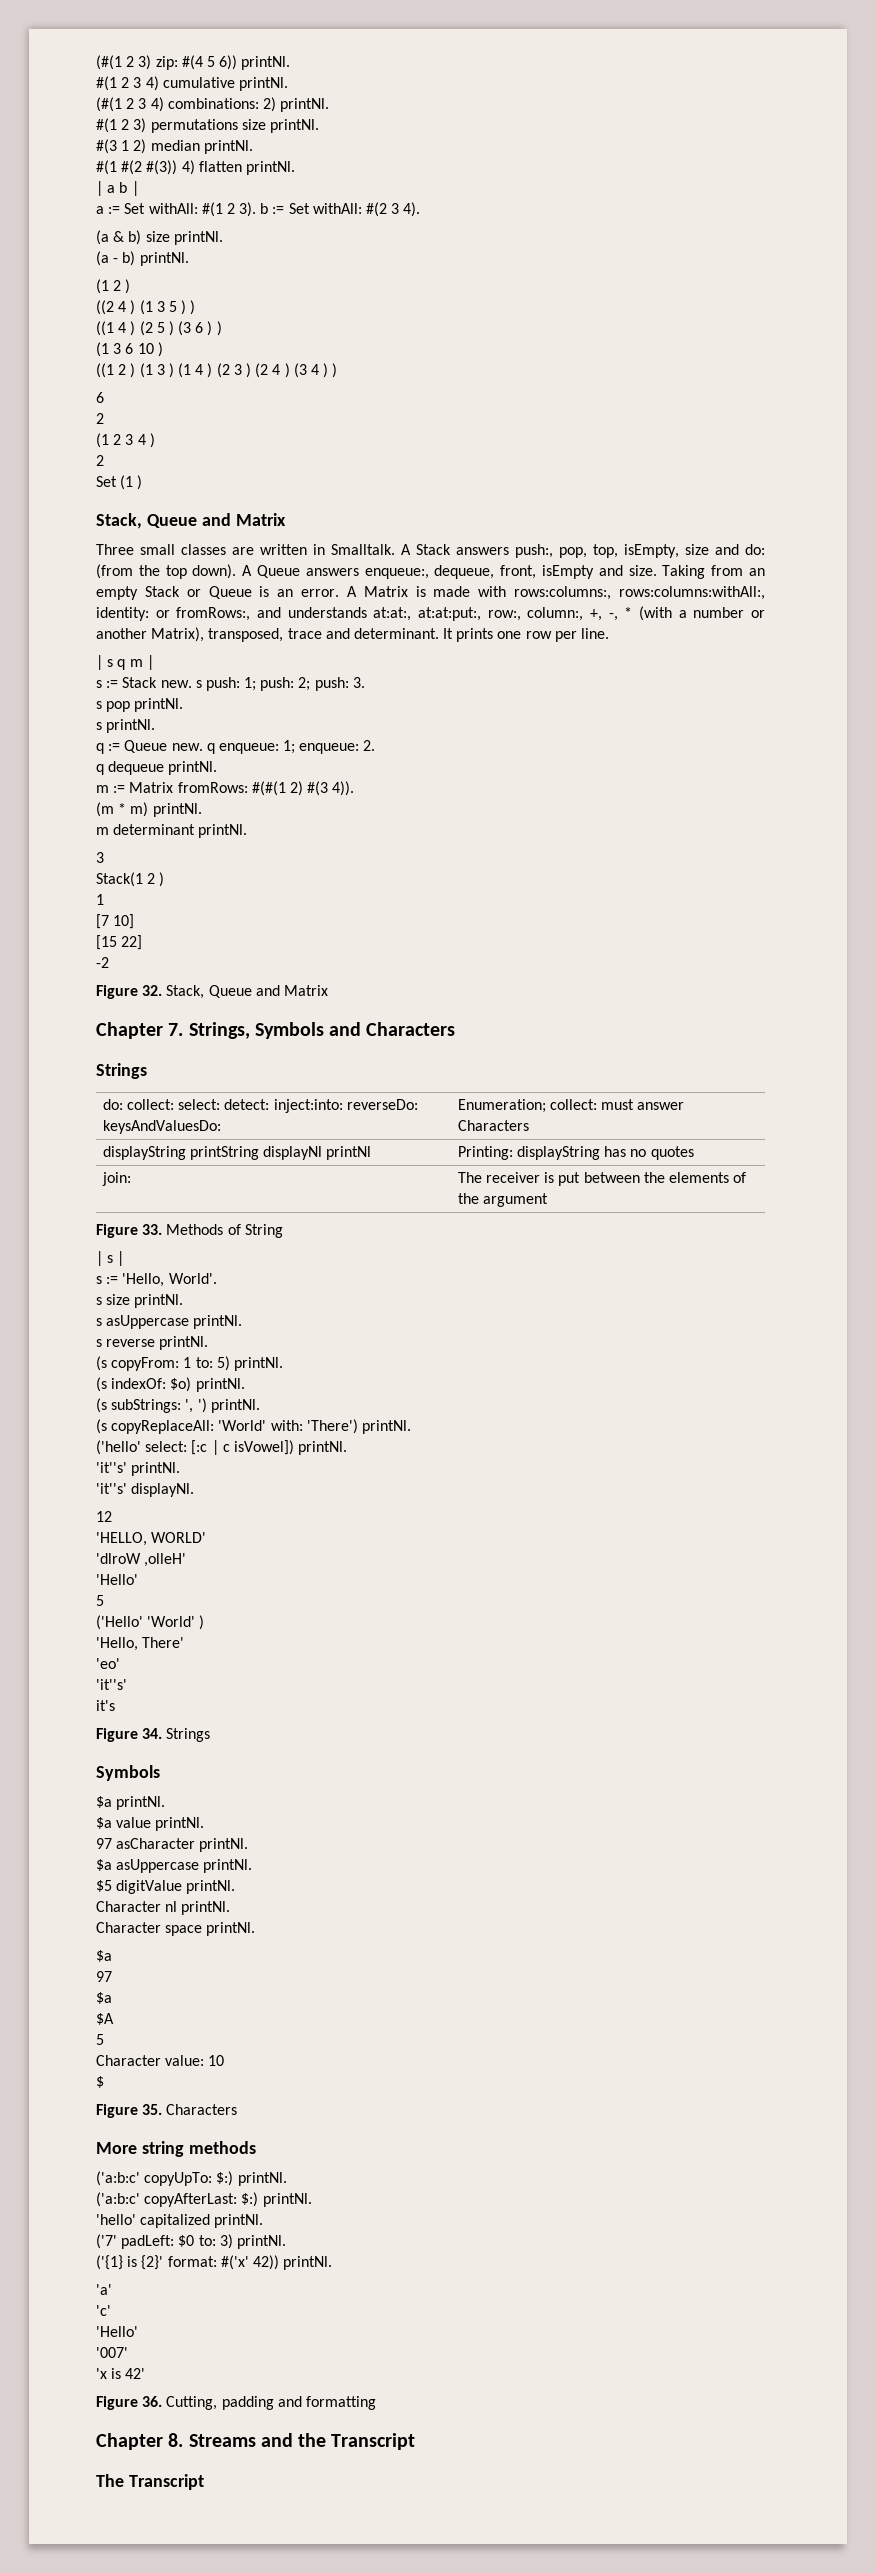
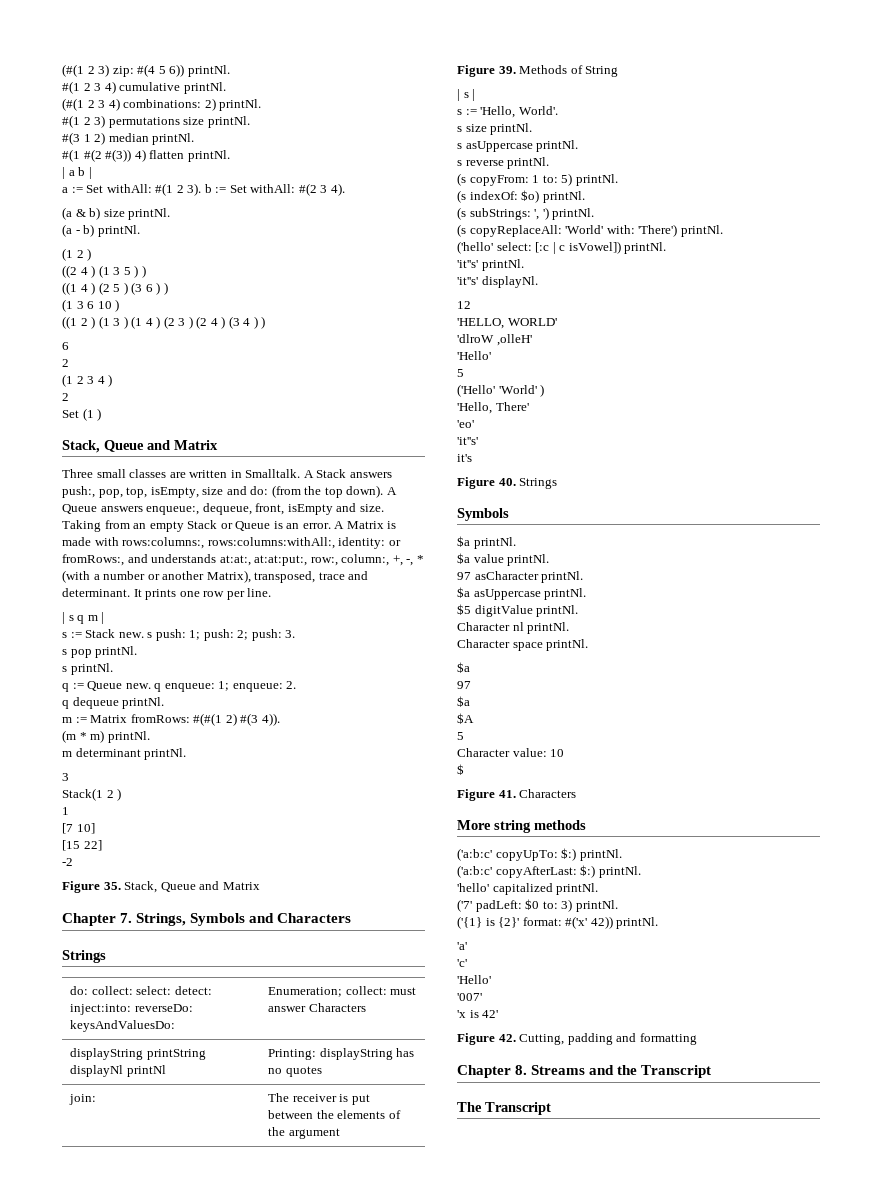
- Figure 32. Stack, Queue and Matrix
+ Figure 35. Stack, Queue and Matrix
- Figure 33. Methods of String
+ Figure 39. Methods of String
- Figure 34. Strings
+ Figure 40. Strings
- Figure 35. Characters
+ Figure 41. Characters
- Figure 36. Cutting, padding and formatting
+ Figure 42. Cutting, padding and formatting

